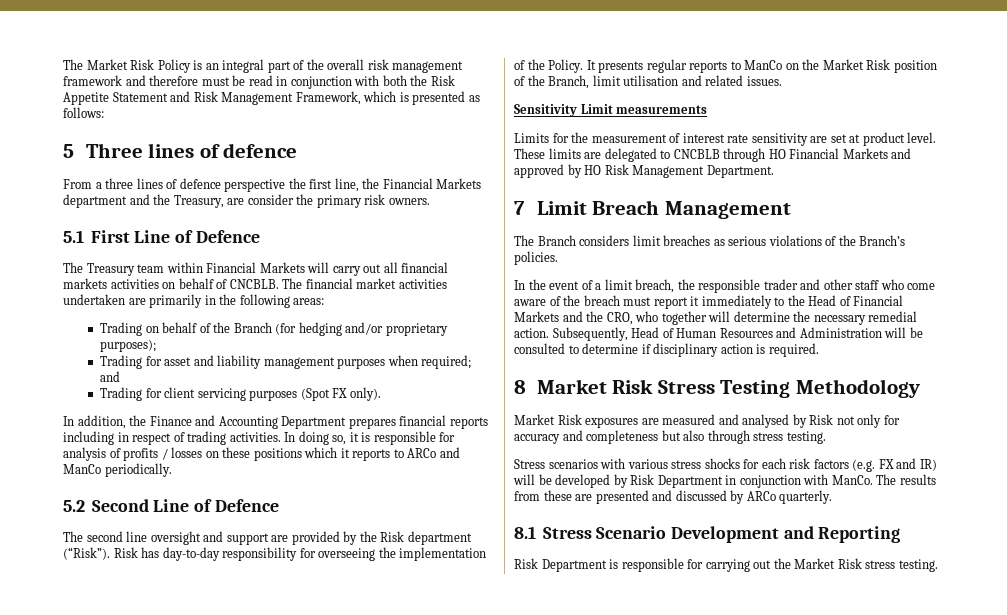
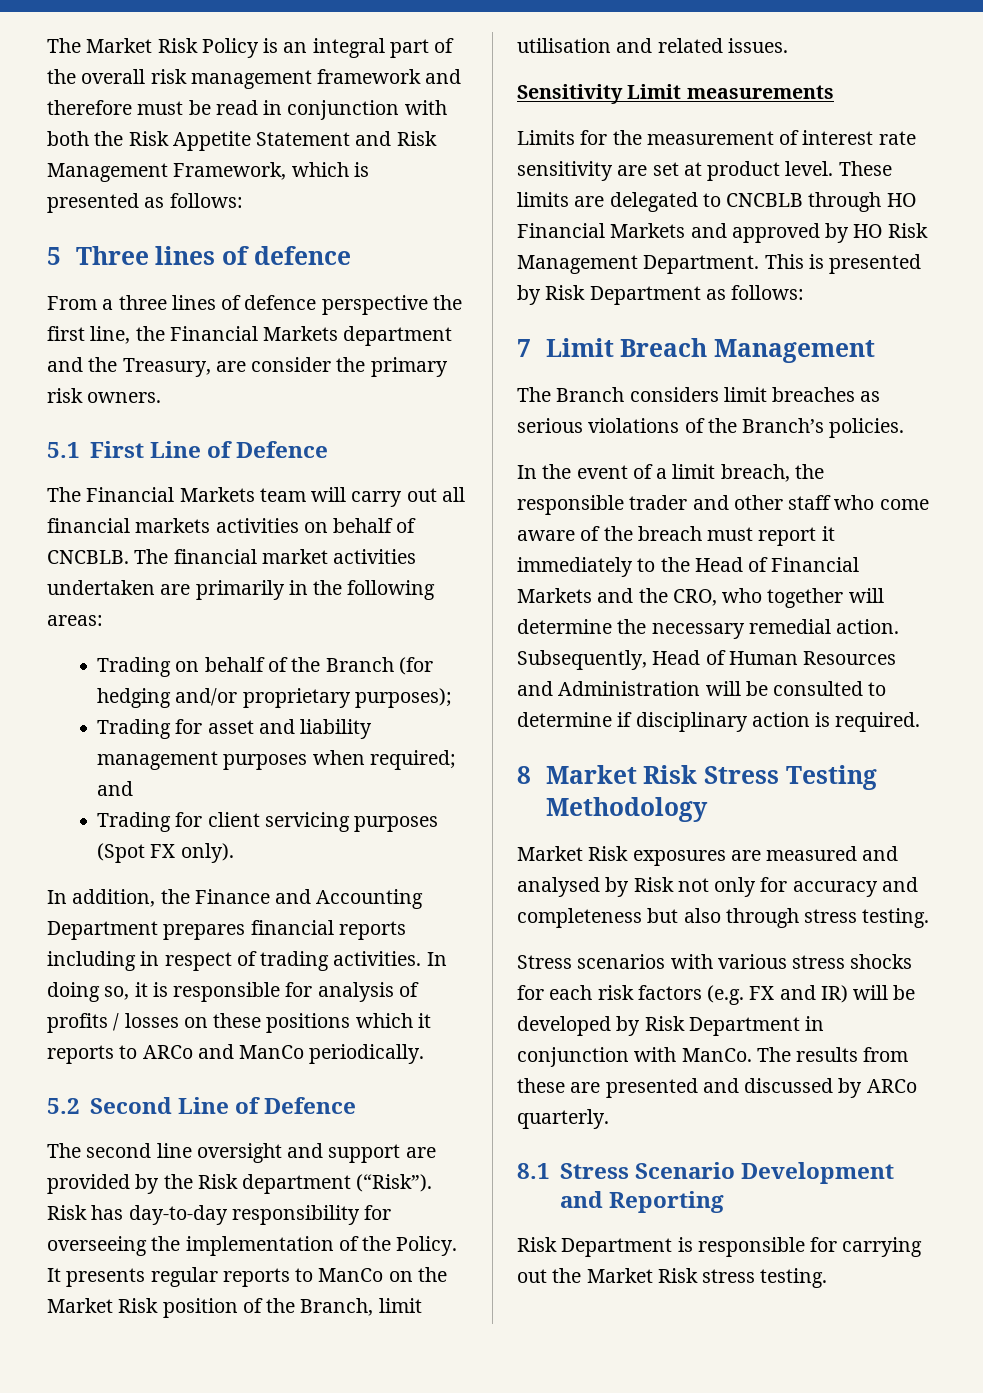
- The Treasury team within Financial Markets will carry out all financial markets activities on behalf of CNCBLB.
+ The Financial Markets team will carry out all financial markets activities on behalf of CNCBLB.
+ This is presented by Risk Department as follows:

